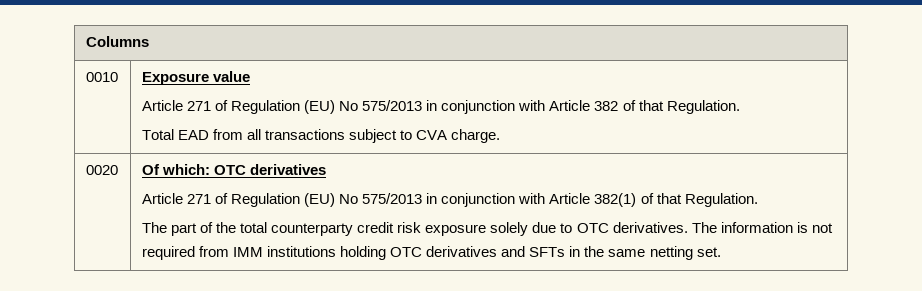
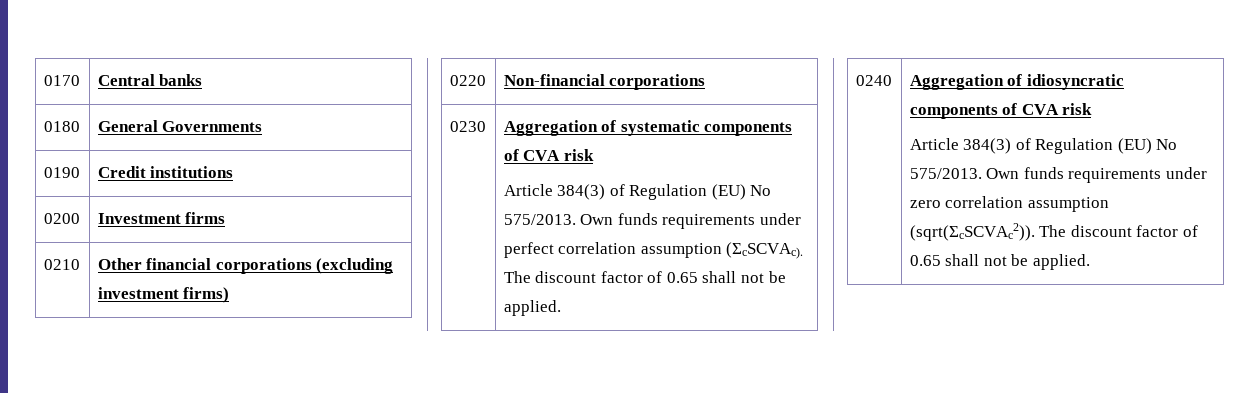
- Columns
- 0010 | Exposure value
- Article 271 of Regulation (EU) No 575/2013 in conjunction with Article 382 of that Regulation.
- Total EAD from all transactions subject to CVA charge.
- 0020 | Of which: OTC derivatives
- Article 271 of Regulation (EU) No 575/2013 in conjunction with Article 382(1) of that Regulation.
- The part of the total counterparty credit risk exposure solely due to OTC derivatives. The information is not required from IMM institutions holding OTC derivatives and SFTs in the same netting set.
+ 0170 | Central banks
+ 0180 | General Governments
+ 0190 | Credit institutions
+ 0200 | Investment firms
+ 0210 | Other financial corporations (excluding investment firms)
+ 0220 | Non-financial corporations
+ 0230 | Aggregation of systematic components of CVA risk
+ Article 384(3) of Regulation (EU) No 575/2013. Own funds requirements under perfect correlation assumption (ΣcSCVAc). The discount factor of 0.65 shall not be applied.
+ 0240 | Aggregation of idiosyncratic components of CVA risk
+ Article 384(3) of Regulation (EU) No 575/2013. Own funds requirements under zero correlation assumption (sqrt(ΣcSCVAc2)). The discount factor of 0.65 shall not be applied.

